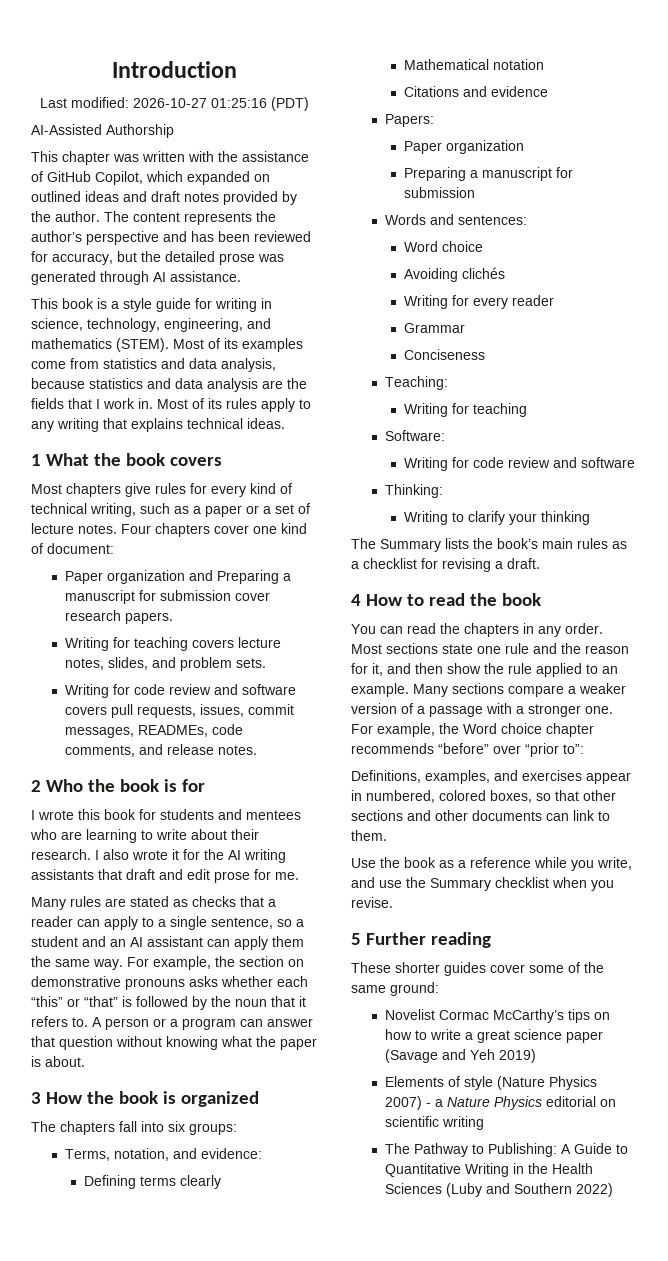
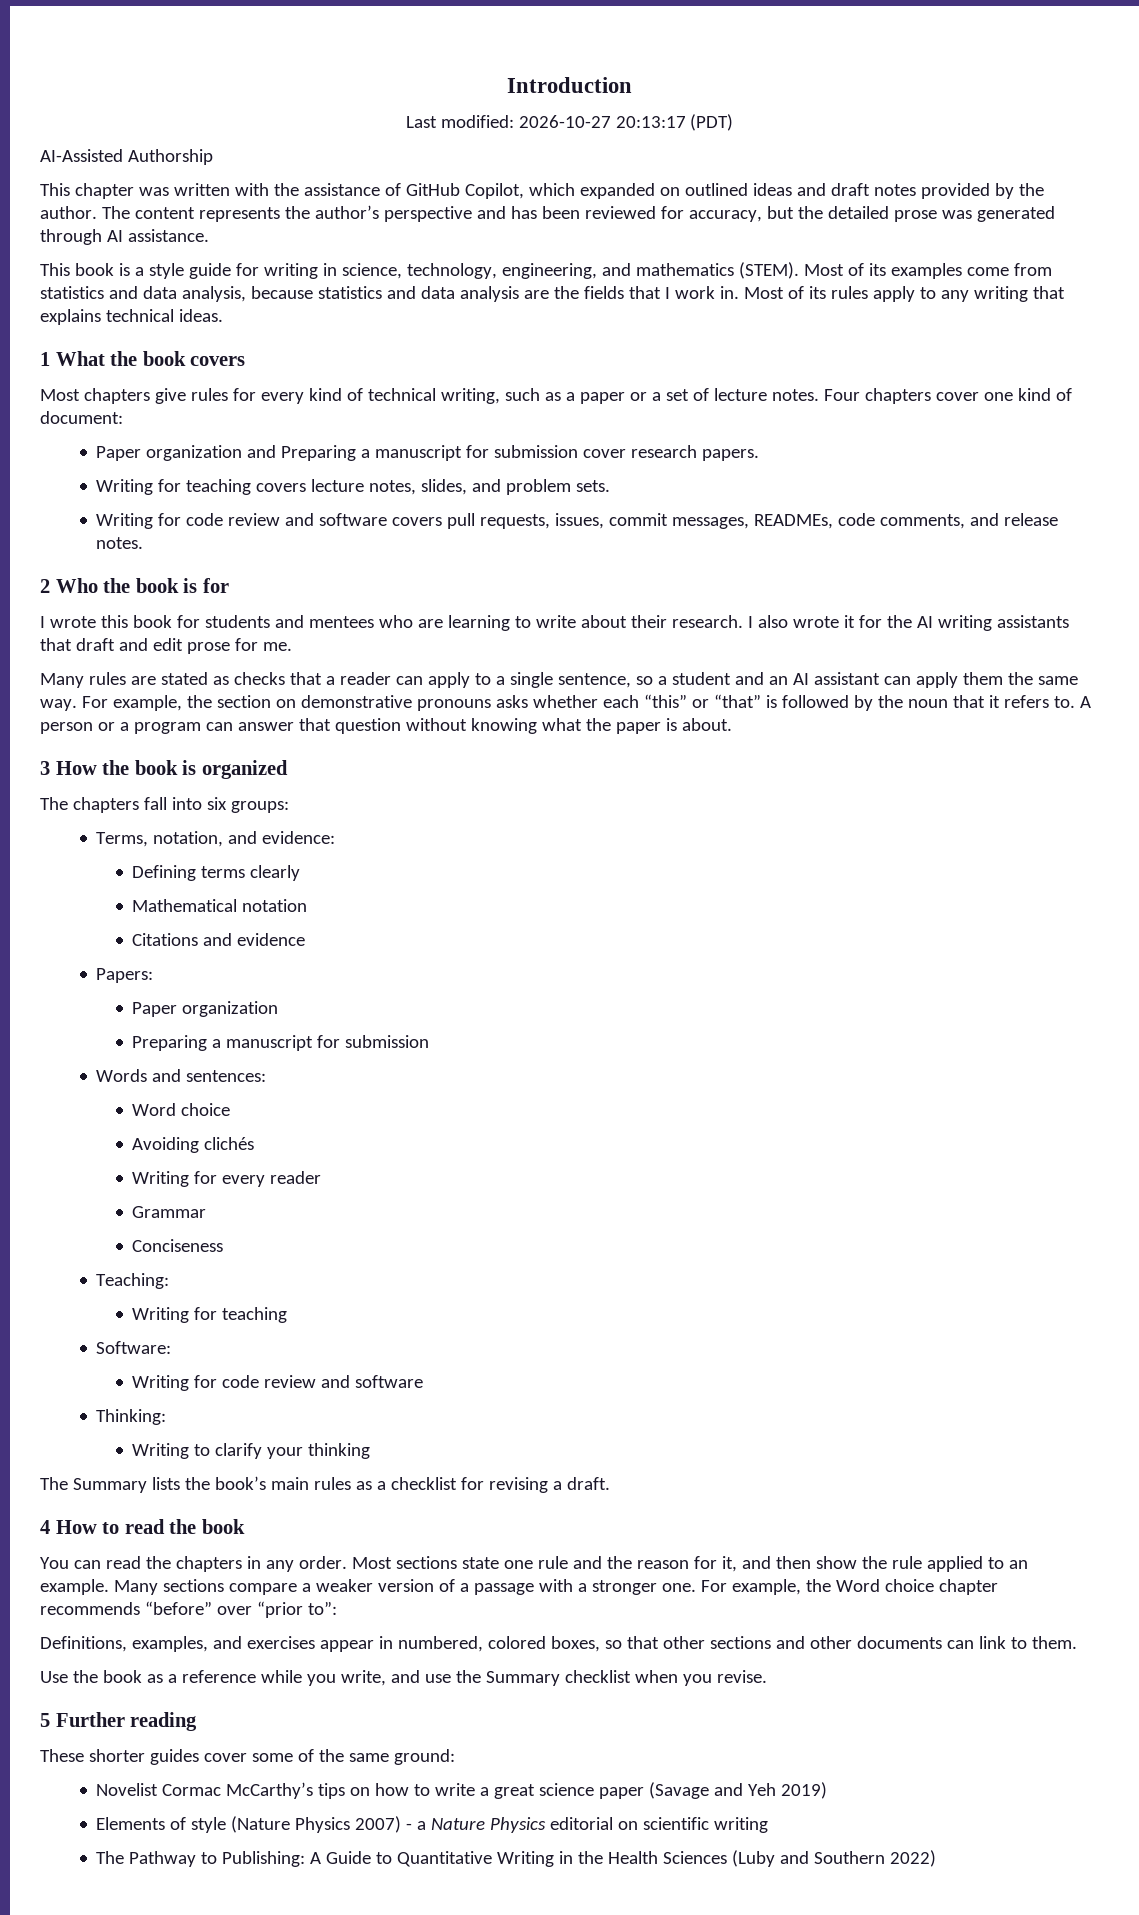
- Last modified: 2026-10-27 01:25:16 (PDT)
+ Last modified: 2026-10-27 20:13:17 (PDT)

